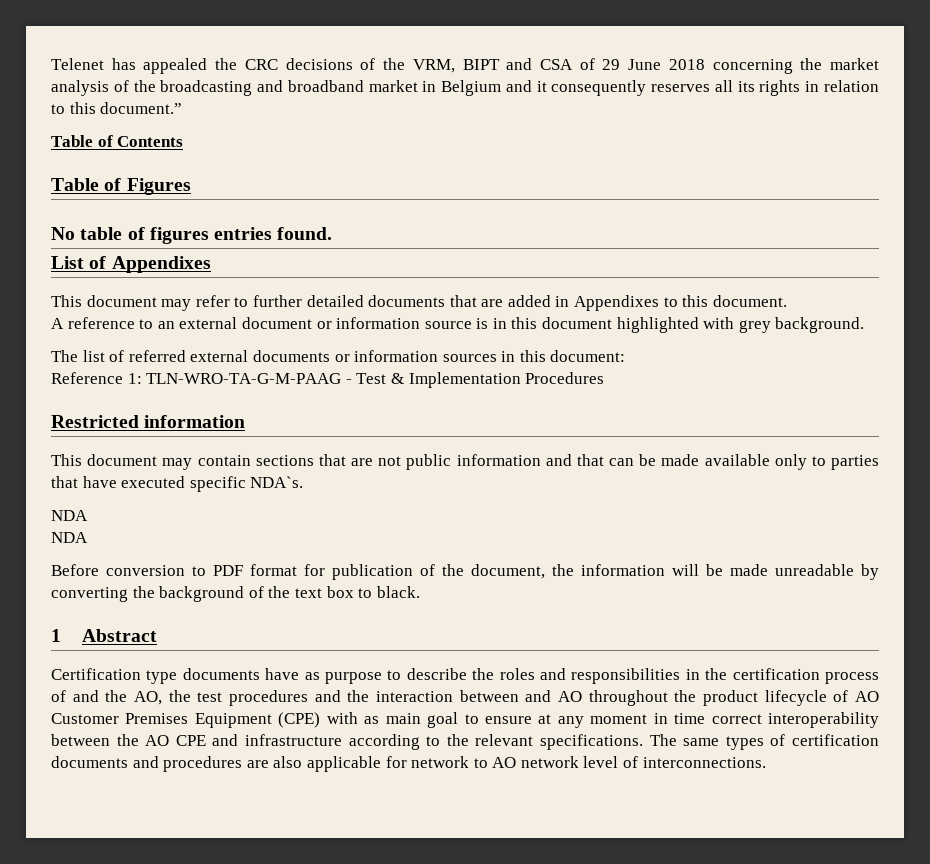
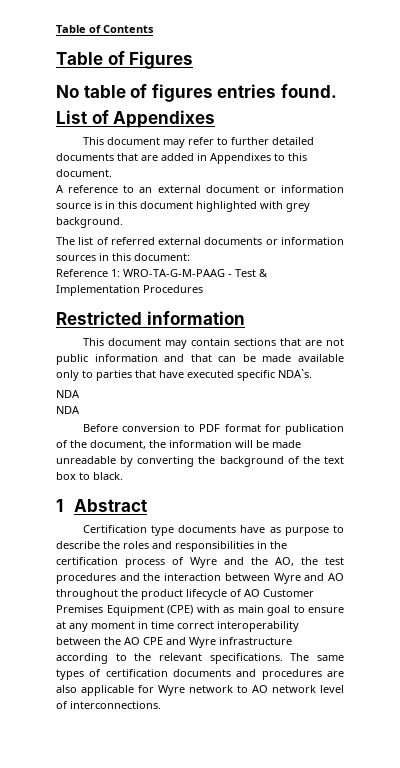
- Telenet has appealed the CRC decisions of the VRM, BIPT and CSA of 29 June 2018 concerning the market analysis of the broadcasting and broadband market in Belgium and it consequently reserves all its rights in relation to this document.”
- Reference 1: TLN-WRO-TA-G-M-PAAG - Test & Implementation Procedures
+ Reference 1: WRO-TA-G-M-PAAG - Test & Implementation Procedures
- Certification type documents have as purpose to describe the roles and responsibilities in the certification process of and the AO, the test procedures and the interaction between and AO throughout the product lifecycle of AO Customer Premises Equipment (CPE) with as main goal to ensure at any moment in time correct interoperability between the AO CPE and infrastructure according to the relevant specifications.
+ Certification type documents have as purpose to describe the roles and responsibilities in the certification process of Wyre and the AO, the test procedures and the interaction between Wyre and AO throughout the product lifecycle of AO Customer Premises Equipment (CPE) with as main goal to ensure at any moment in time correct interoperability between the AO CPE and Wyre infrastructure according to the relevant specifications.
- The same types of certification documents and procedures are also applicable for network to AO network level of interconnections.
+ The same types of certification documents and procedures are also applicable for Wyre network to AO network level of interconnections.

